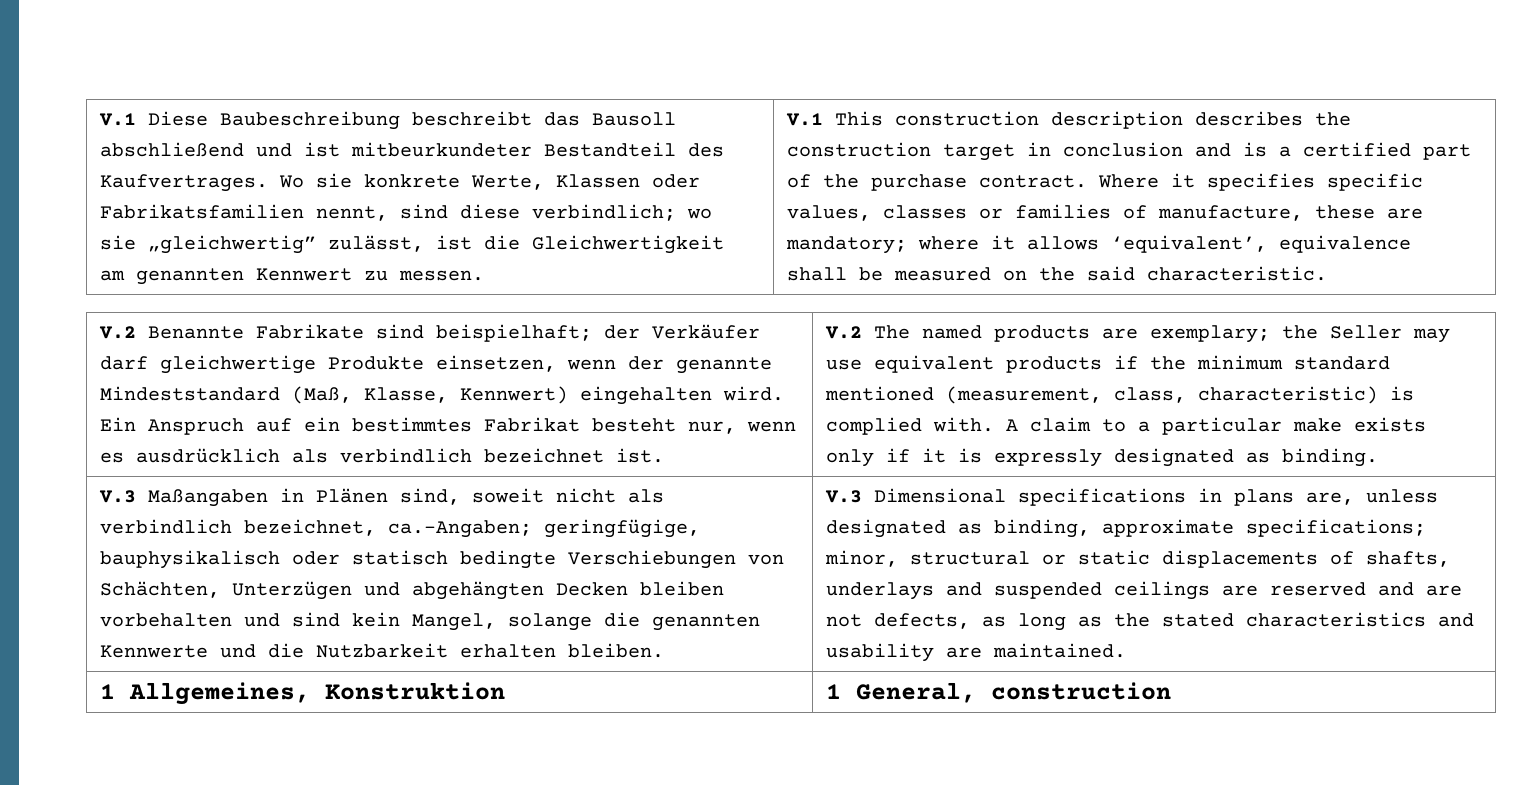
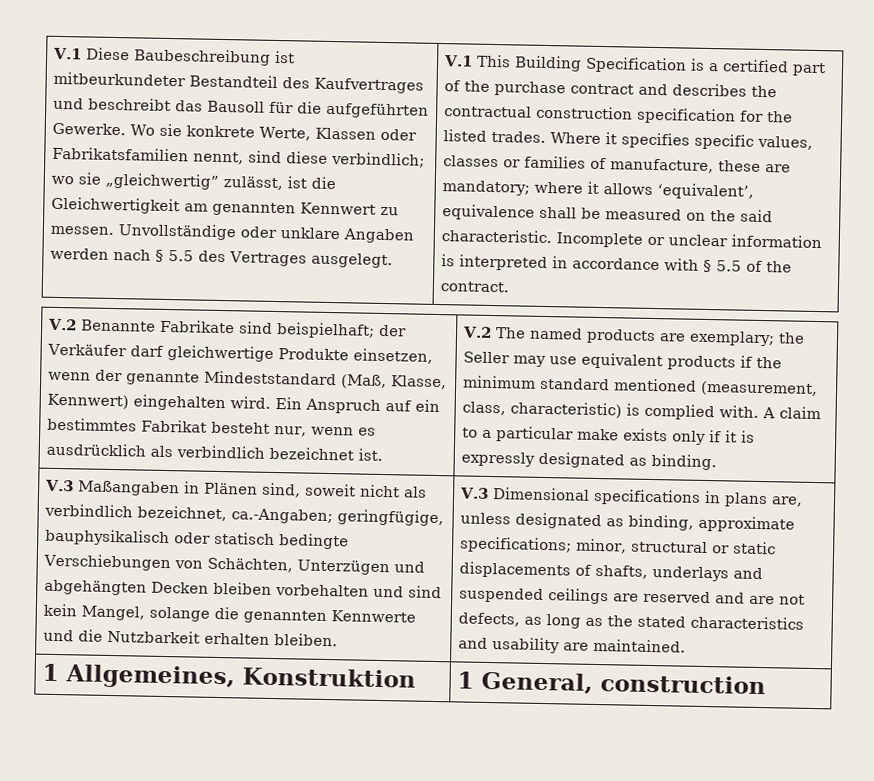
- V.1 Diese Baubeschreibung beschreibt das Bausoll abschließend und ist mitbeurkundeter Bestandteil des Kaufvertrages.
+ V.1 Diese Baubeschreibung ist mitbeurkundeter Bestandteil des Kaufvertrages und beschreibt das Bausoll für die aufgeführten Gewerke.
- Wo sie konkrete Werte, Klassen oder Fabrikatsfamilien nennt, sind diese verbindlich; wo sie „gleichwertig” zulässt, ist die Gleichwertigkeit am genannten Kennwert zu messen. | V.1 This construction description describes the construction target in conclusion and is a certified part of the purchase contract.
+ Wo sie konkrete Werte, Klassen oder Fabrikatsfamilien nennt, sind diese verbindlich; wo sie „gleichwertig” zulässt, ist die Gleichwertigkeit am genannten Kennwert zu messen. Unvollständige oder unklare Angaben werden nach § 5.5 des Vertrages ausgelegt. | V.1 This Building Specification is a certified part of the purchase contract and describes the contractual construction specification for the listed trades.
+ Incomplete or unclear information is interpreted in accordance with § 5.5 of the contract.

